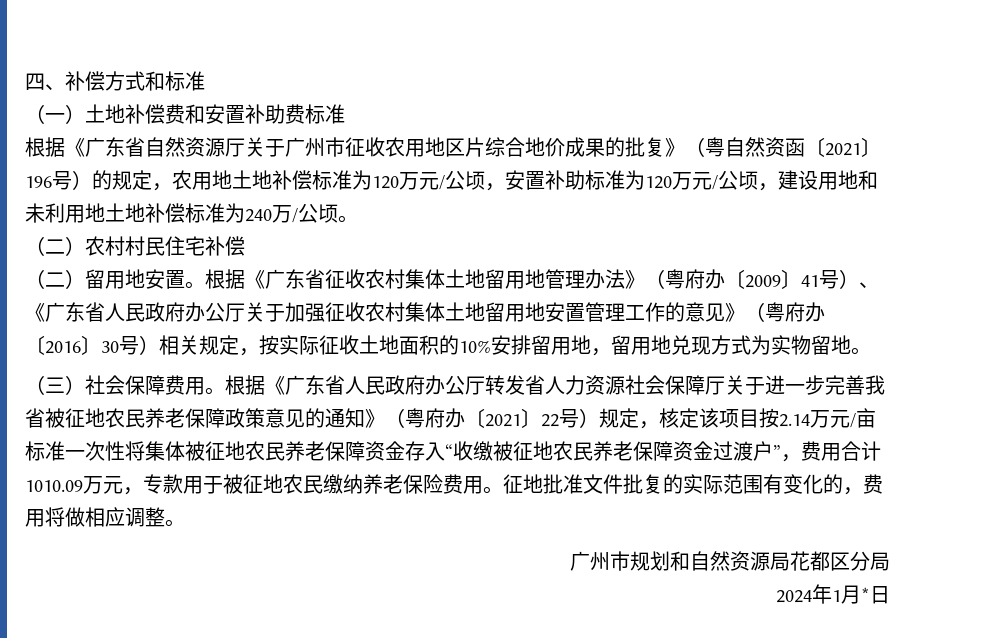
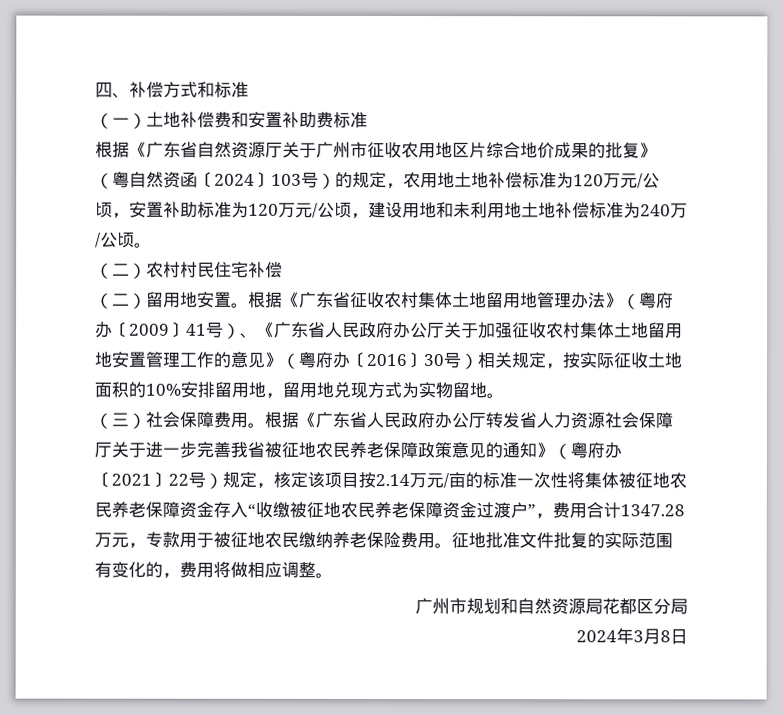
- 根据《广东省自然资源厅关于广州市征收农用地区片综合地价成果的批复》（粤自然资函〔2021〕196号）的规定，农用地土地补偿标准为120万元/公顷，安置补助标准为120万元/公顷，建设用地和未利用地土地补偿标准为240万/公顷。
+ 根据《广东省自然资源厅关于广州市征收农用地区片综合地价成果的批复》（粤自然资函〔2024〕103号）的规定，农用地土地补偿标准为120万元/公顷，安置补助标准为120万元/公顷，建设用地和未利用地土地补偿标准为240万/公顷。
- 根据《广东省人民政府办公厅转发省人力资源社会保障厅关于进一步完善我省被征地农民养老保障政策意见的通知》（粤府办〔2021〕22号）规定，核定该项目按2.14万元/亩标准一次性将集体被征地农民养老保障资金存入“收缴被征地农民养老保障资金过渡户”，费用合计1010.09万元，专款用于被征地农民缴纳养老保险费用。
+ 根据《广东省人民政府办公厅转发省人力资源社会保障厅关于进一步完善我省被征地农民养老保障政策意见的通知》（粤府办〔2021〕22号）规定，核定该项目按2.14万元/亩的标准一次性将集体被征地农民养老保障资金存入“收缴被征地农民养老保障资金过渡户”，费用合计1347.28万元，专款用于被征地农民缴纳养老保险费用。
- 2024年1月*日
+ 2024年3月8日

